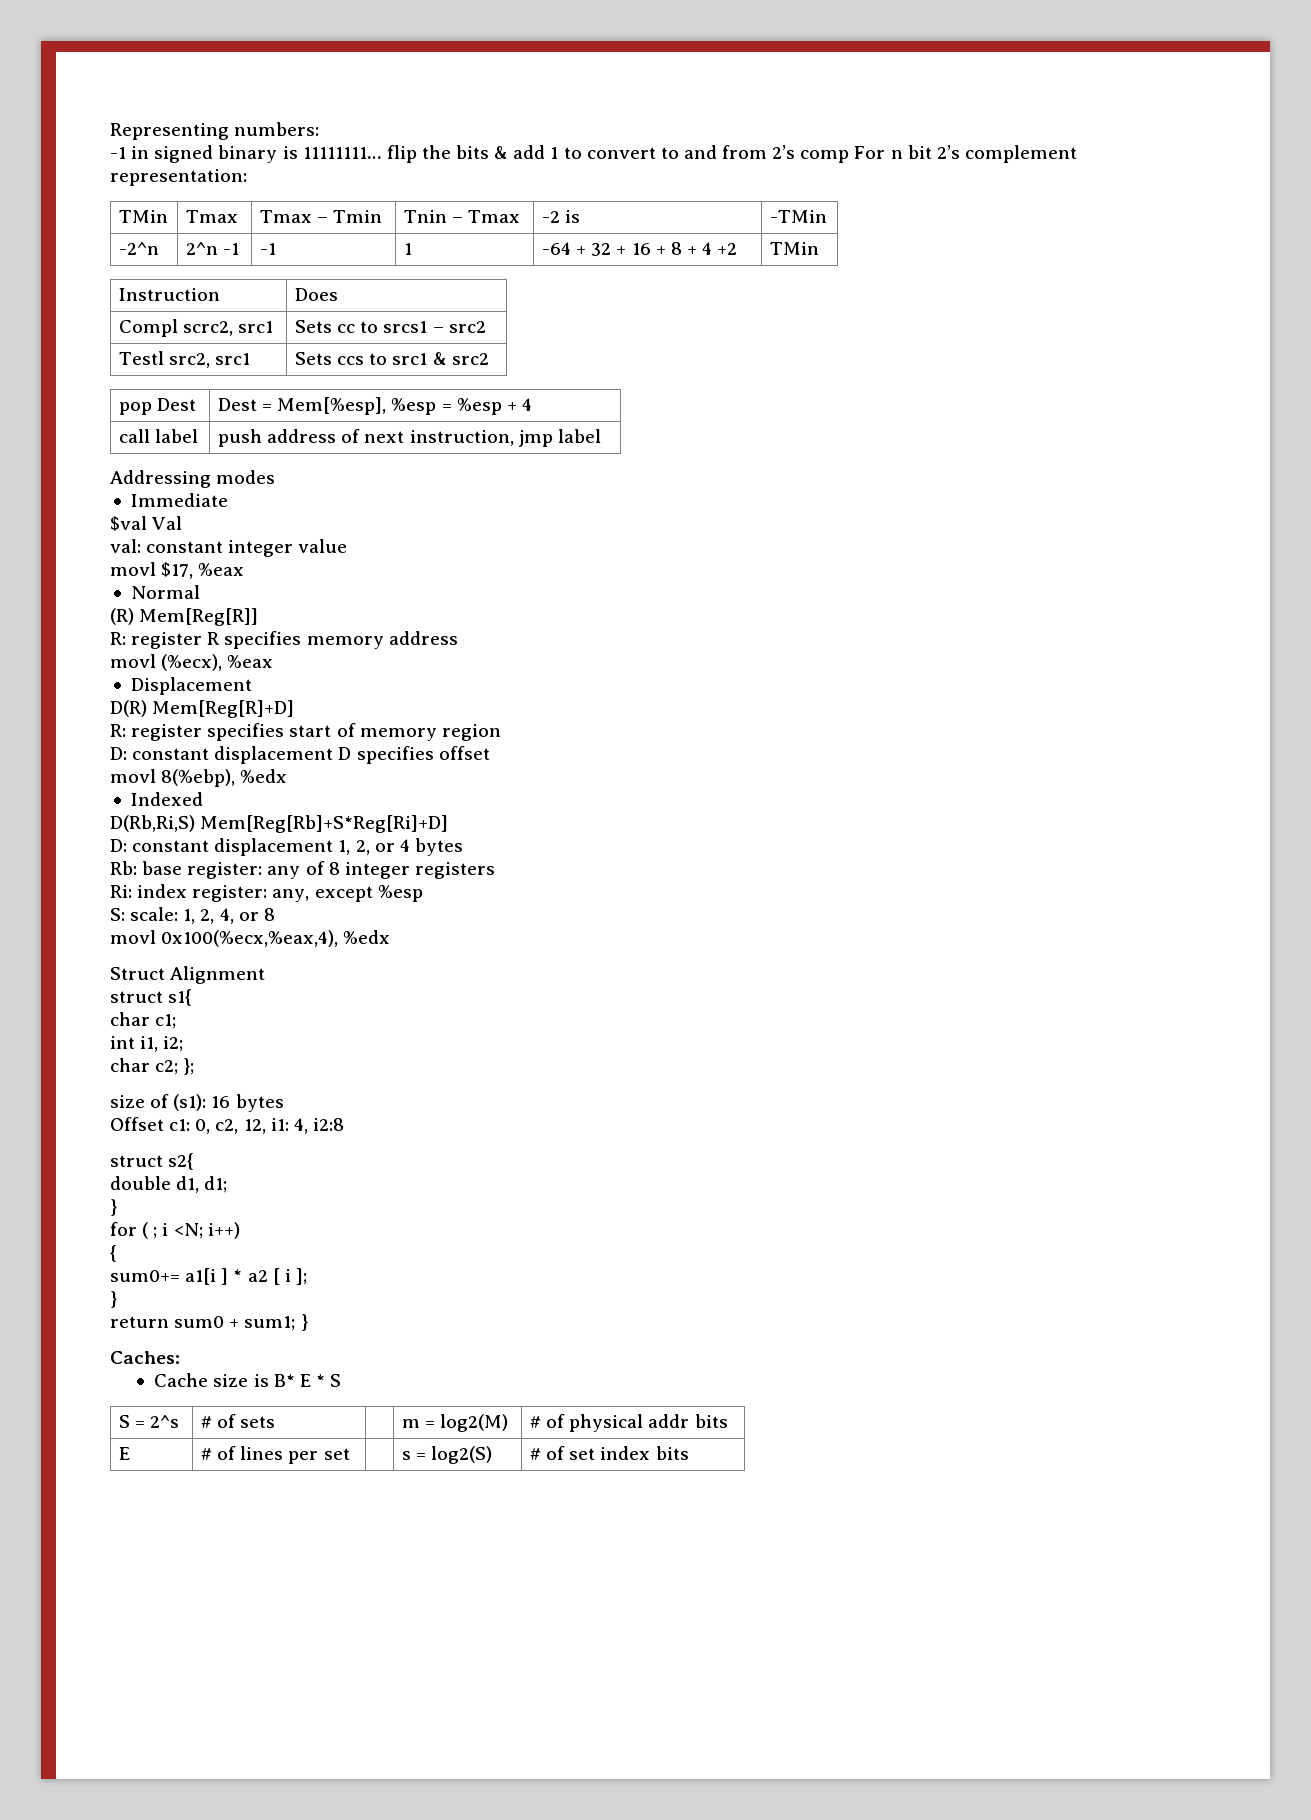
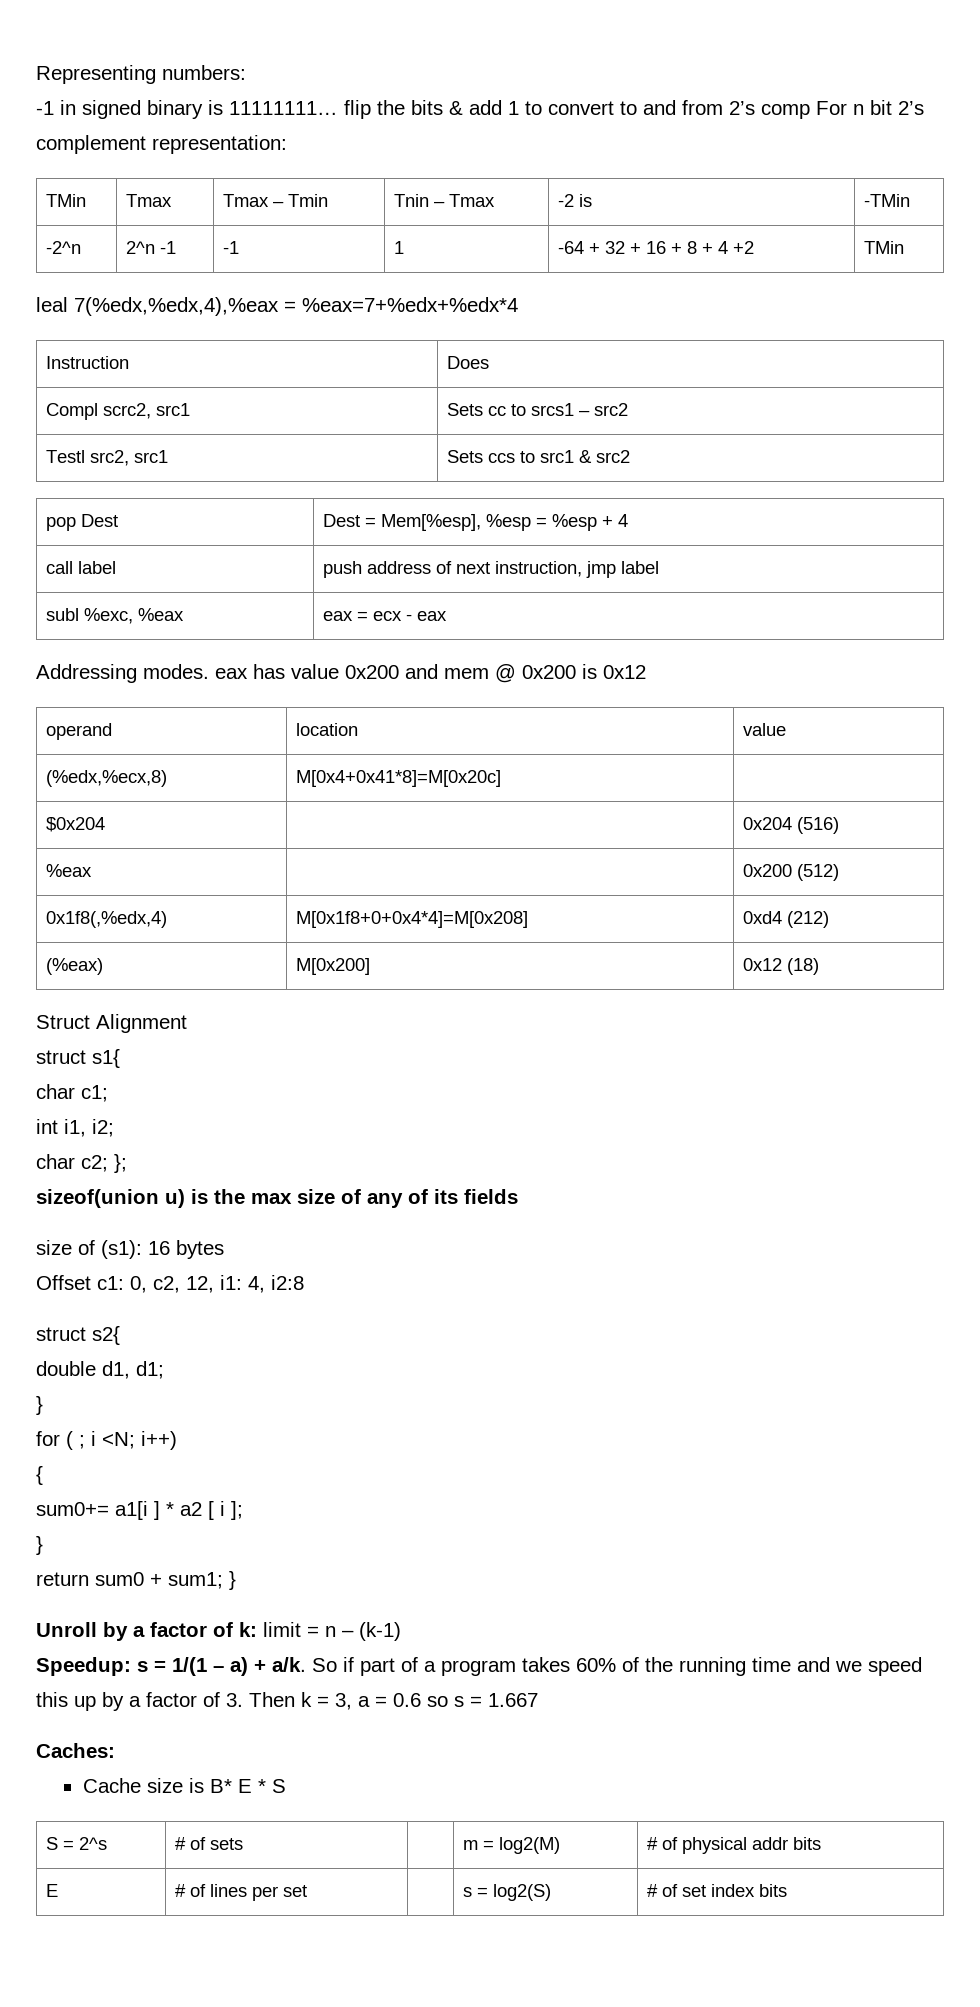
+ leal 7(%edx,%edx,4),%eax = %eax=7+%edx+%edx*4
- Addressing modes
- Immediate
- $val Val
- val: constant integer value
- movl $17, %eax
- Normal
- (R) Mem[Reg[R]]
- R: register R specifies memory address
- movl (%ecx), %eax
- Displacement
- D(R) Mem[Reg[R]+D]
- R: register specifies start of memory region
- D: constant displacement D specifies offset
- movl 8(%ebp), %edx
- Indexed
- D(Rb,Ri,S) Mem[Reg[Rb]+S*Reg[Ri]+D]
- D: constant displacement 1, 2, or 4 bytes
- Rb: base register: any of 8 integer registers
- Ri: index register: any, except %esp
- S: scale: 1, 2, 4, or 8
- movl 0x100(%ecx,%eax,4), %edx
+ subl %exc, %eax | eax = ecx - eax
+ Addressing modes. eax has value 0x200 and mem @ 0x200 is 0x12
+ operand | location | value
+ (%edx,%ecx,8) | M[0x4+0x41*8]=M[0x20c] |
+ $0x204 | | 0x204 (516)
+ %eax | | 0x200 (512)
+ 0x1f8(,%edx,4) | M[0x1f8+0+0x4*4]=M[0x208] | 0xd4 (212)
+ (%eax) | M[0x200] | 0x12 (18)
+ sizeof(union u) is the max size of any of its fields
+ Unroll by a factor of k: limit = n – (k-1)
+ Speedup: s = 1/(1 – a) + a/k. So if part of a program takes 60% of the running time and we speed this up by a factor of 3. Then k = 3, a = 0.6 so s = 1.667

